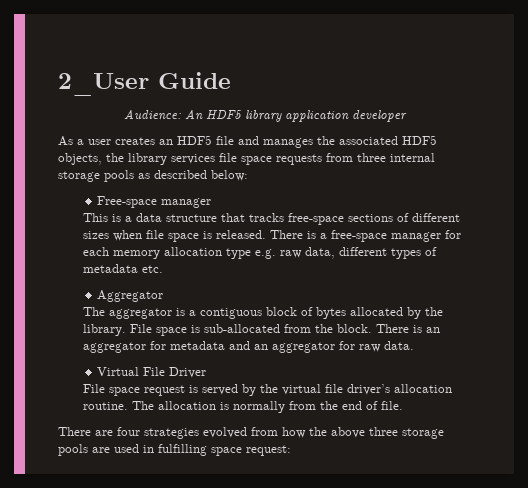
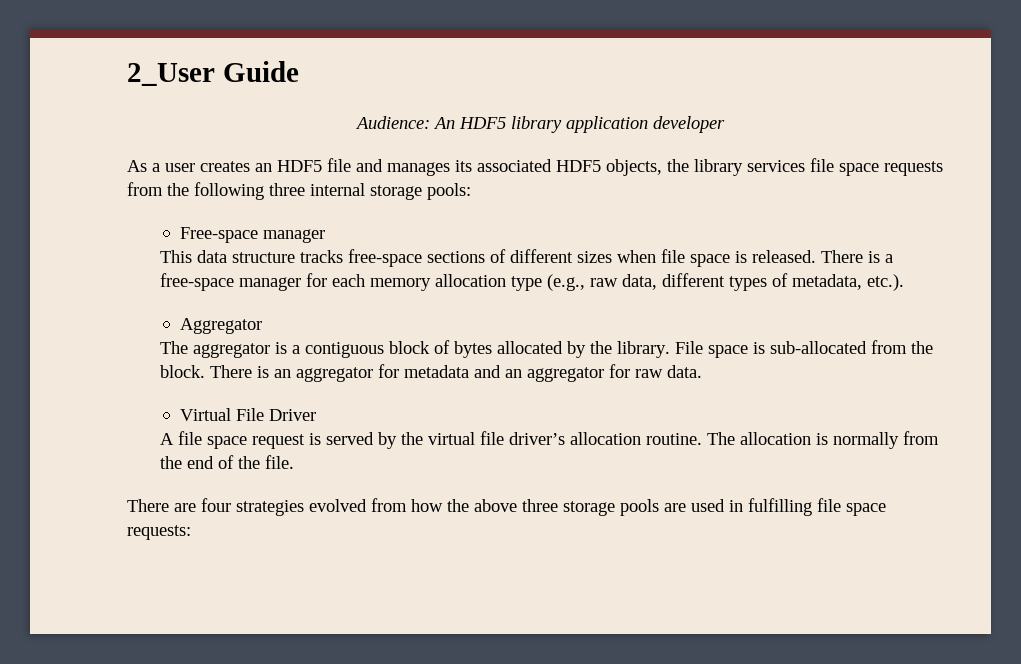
- As a user creates an HDF5 file and manages the associated HDF5 objects, the library services file space requests from three internal storage pools as described below:
+ As a user creates an HDF5 file and manages its associated HDF5 objects, the library services file space requests from the following three internal storage pools:
- This is a data structure that tracks free-space sections of different sizes when file space is released.
+ This data structure tracks free-space sections of different sizes when file space is released.
- There is a free-space manager for each memory allocation type e.g. raw data, different types of metadata etc.
+ There is a free-space manager for each memory allocation type (e.g., raw data, different types of metadata, etc.).
- File space request is served by the virtual file driver’s allocation routine.
+ A file space request is served by the virtual file driver’s allocation routine.
- The allocation is normally from the end of file.
+ The allocation is normally from the end of the file.
- There are four strategies evolved from how the above three storage pools are used in fulfilling space request:
+ There are four strategies evolved from how the above three storage pools are used in fulfilling file space requests:

